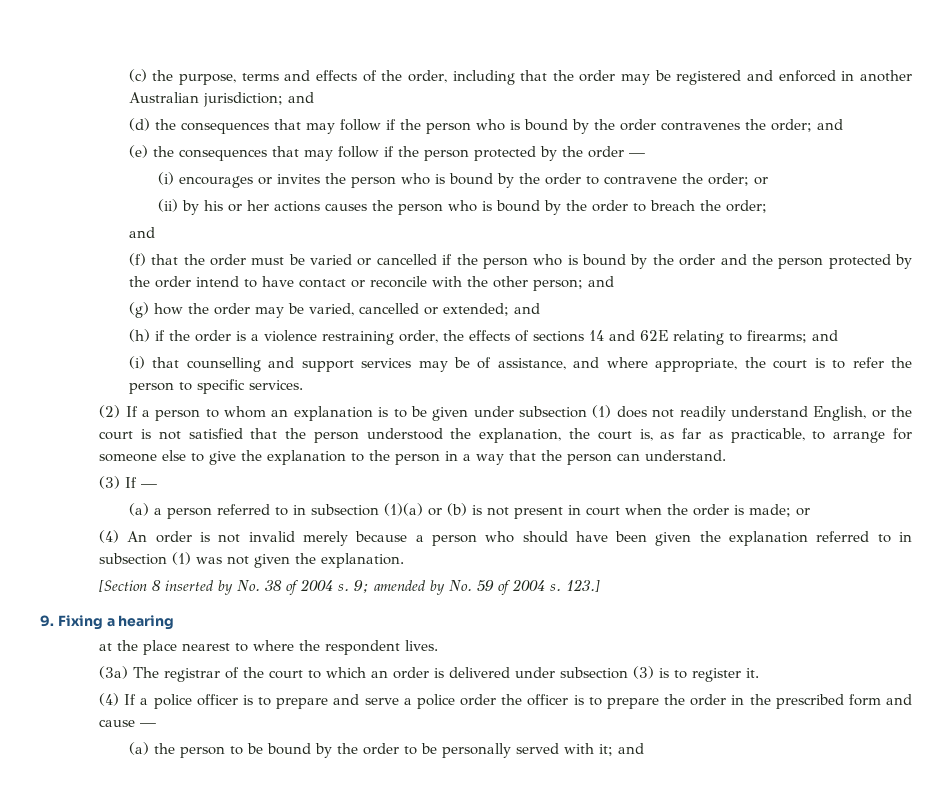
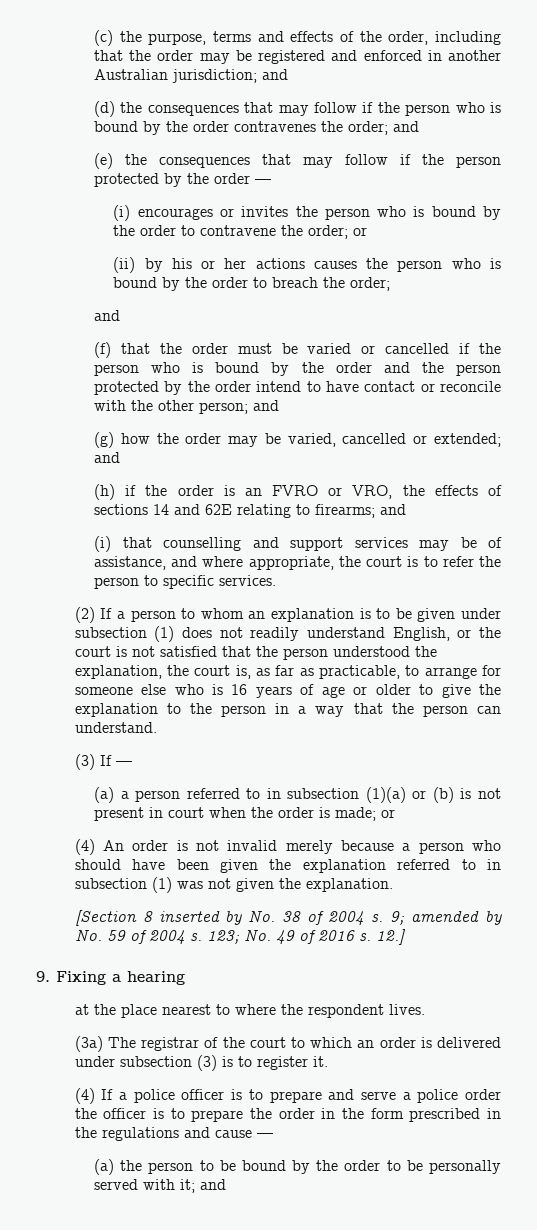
- (h) if the order is a violence restraining order, the effects of sections 14 and 62E relating to firearms; and
+ (h) if the order is an FVRO or VRO, the effects of sections 14 and 62E relating to firearms; and
- (2) If a person to whom an explanation is to be given under subsection (1) does not readily understand English, or the court is not satisfied that the person understood the explanation, the court is, as far as practicable, to arrange for someone else to give the explanation to the person in a way that the person can understand.
+ (2) If a person to whom an explanation is to be given under subsection (1) does not readily understand English, or the court is not satisfied that the person understood the explanation, the court is, as far as practicable, to arrange for someone else who is 16 years of age or older to give the explanation to the person in a way that the person can understand.
- 123.]
+ 123; No. 49 of 2016 s. 12.]
- (4) If a police officer is to prepare and serve a police order the officer is to prepare the order in the prescribed form and cause —
+ (4) If a police officer is to prepare and serve a police order the officer is to prepare the order in the form prescribed in the regulations and cause —

